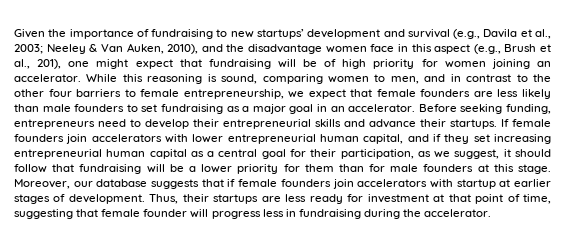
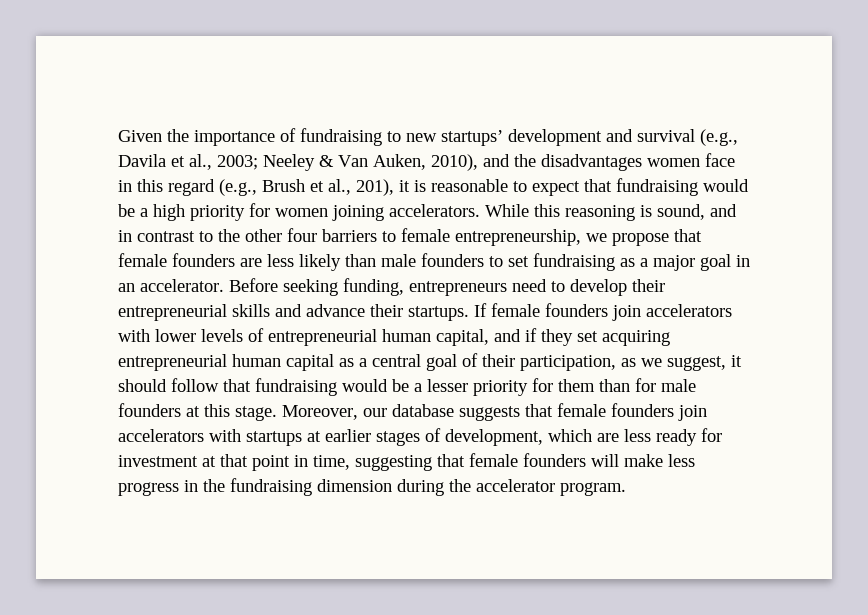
- Given the importance of fundraising to new startups’ development and survival (e.g., Davila et al., 2003; Neeley & Van Auken, 2010), and the disadvantage women face in this aspect (e.g., Brush et al., 201), one might expect that fundraising will be of high priority for women joining an accelerator.
+ Given the importance of fundraising to new startups’ development and survival (e.g., Davila et al., 2003; Neeley & Van Auken, 2010), and the disadvantages women face in this regard (e.g., Brush et al., 201), it is reasonable to expect that fundraising would be a high priority for women joining accelerators.
- While this reasoning is sound, comparing women to men, and in contrast to the other four barriers to female entrepreneurship, we expect that female founders are less likely than male founders to set fundraising as a major goal in an accelerator.
+ While this reasoning is sound, and in contrast to the other four barriers to female entrepreneurship, we propose that female founders are less likely than male founders to set fundraising as a major goal in an accelerator.
- If female founders join accelerators with lower entrepreneurial human capital, and if they set increasing entrepreneurial human capital as a central goal for their participation, as we suggest, it should follow that fundraising will be a lower priority for them than for male founders at this stage.
+ If female founders join accelerators with lower levels of entrepreneurial human capital, and if they set acquiring entrepreneurial human capital as a central goal of their participation, as we suggest, it should follow that fundraising would be a lesser priority for them than for male founders at this stage.
- Moreover, our database suggests that if female founders join accelerators with startup at earlier stages of development. Thus, their startups are less ready for investment at that point of time, suggesting that female founder will progress less in fundraising during the accelerator.
+ Moreover, our database suggests that female founders join accelerators with startups at earlier stages of development, which are less ready for investment at that point in time, suggesting that female founders will make less progress in the fundraising dimension during the accelerator program.

